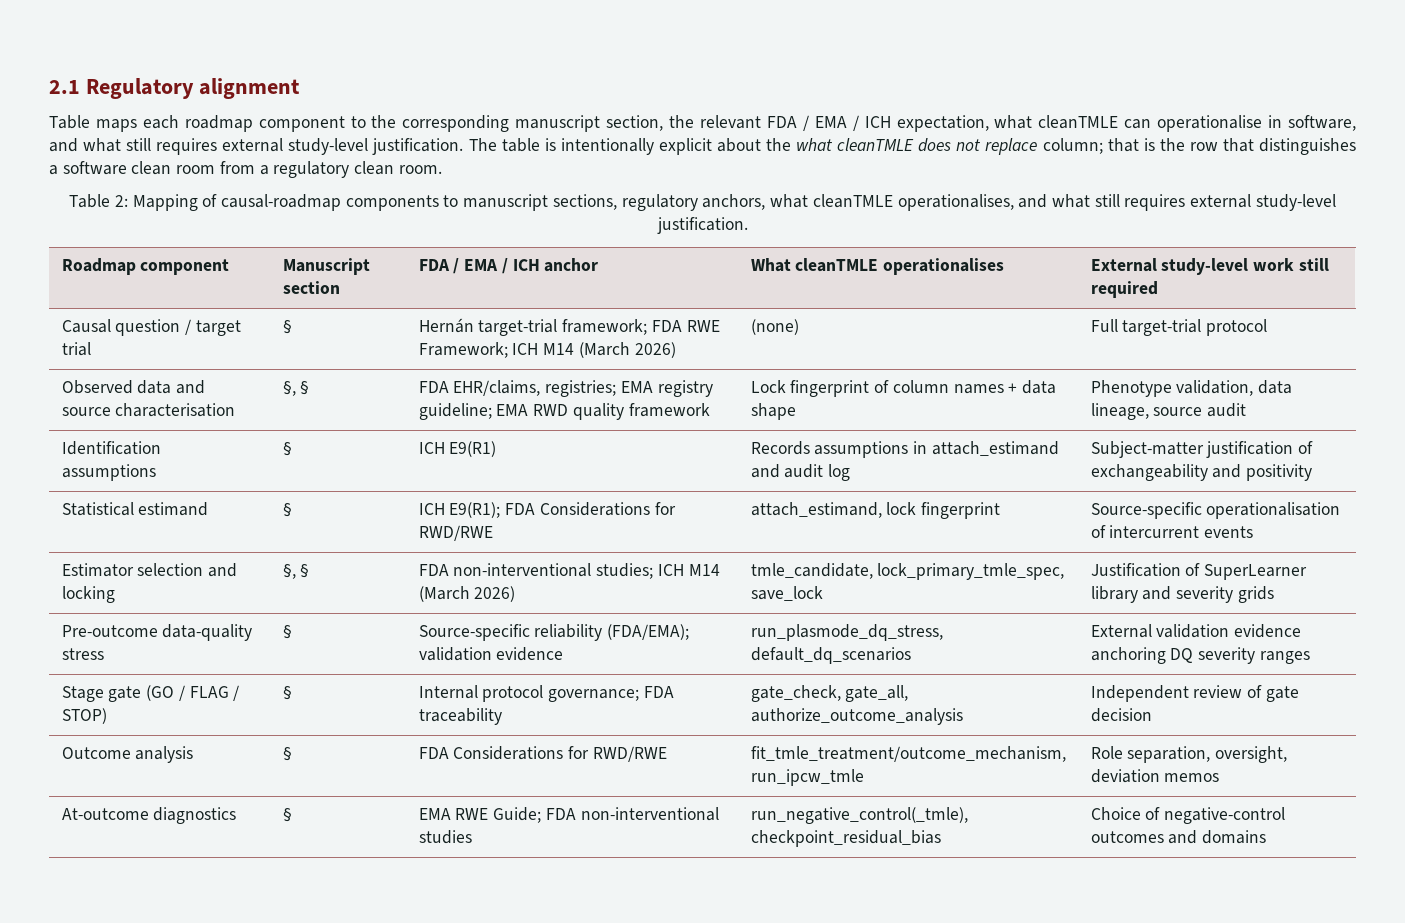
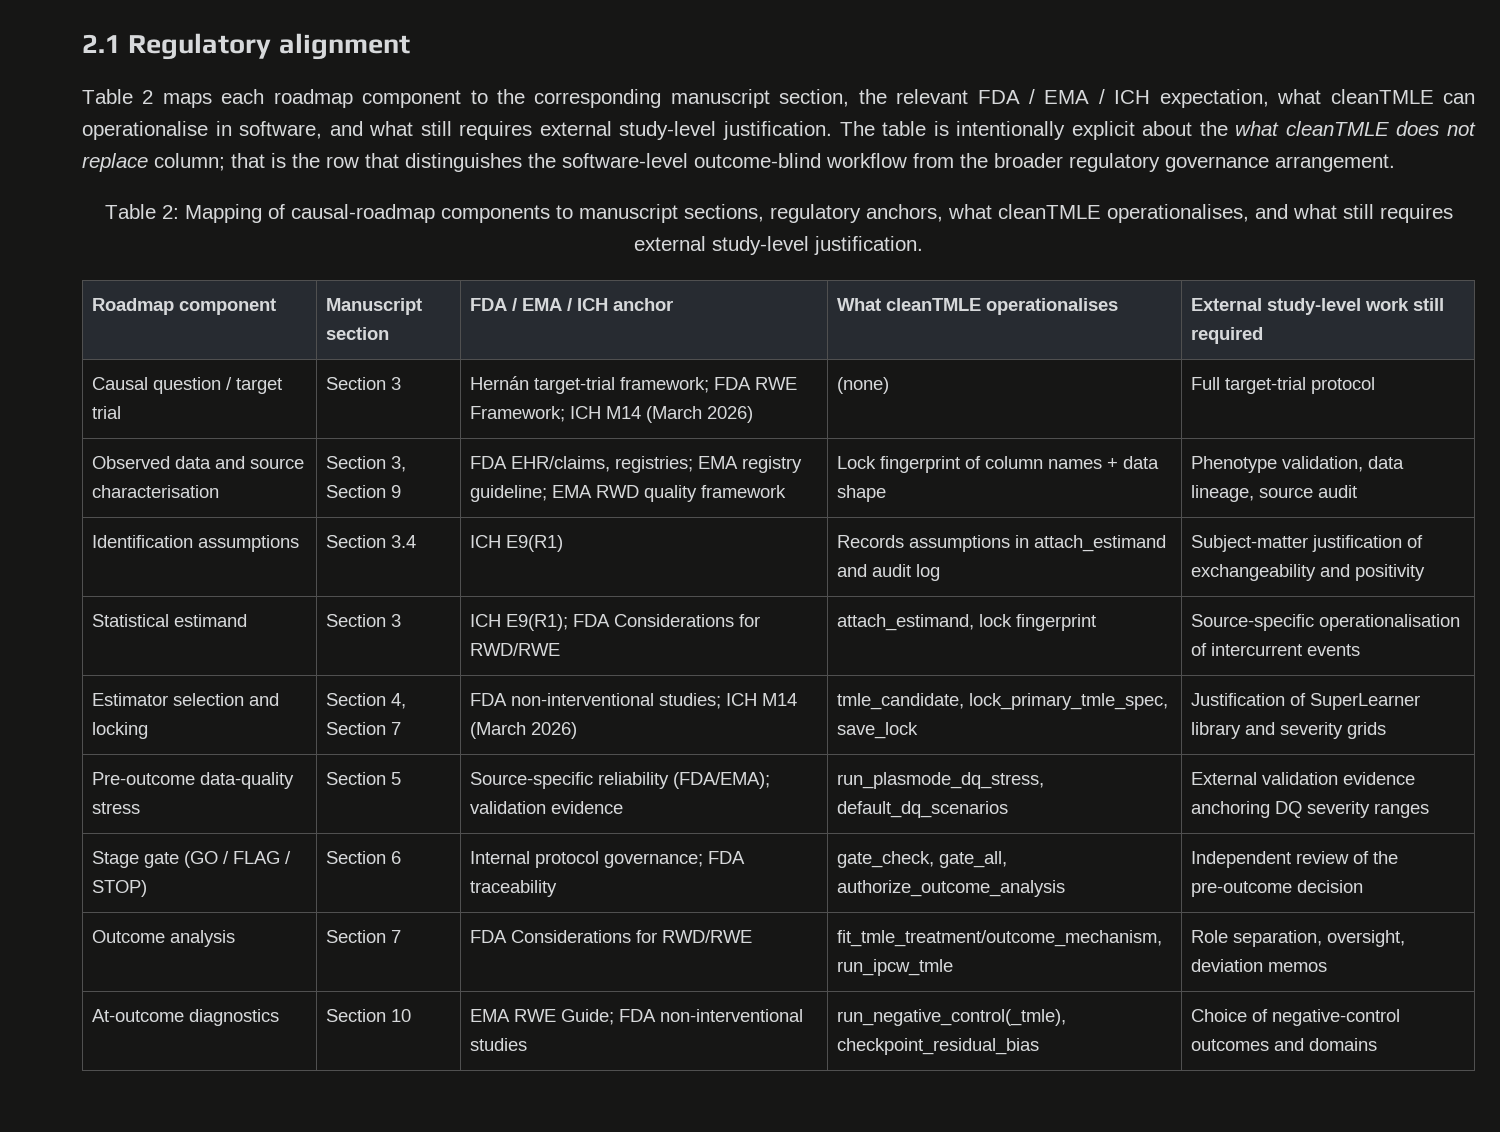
- Table maps each roadmap component to the corresponding manuscript section, the relevant FDA / EMA / ICH expectation, what cleanTMLE can operationalise in software, and what still requires external study-level justification.
+ Table 2 maps each roadmap component to the corresponding manuscript section, the relevant FDA / EMA / ICH expectation, what cleanTMLE can operationalise in software, and what still requires external study-level justification.
- The table is intentionally explicit about the what cleanTMLE does not replace column; that is the row that distinguishes a software clean room from a regulatory clean room.
+ The table is intentionally explicit about the what cleanTMLE does not replace column; that is the row that distinguishes the software-level outcome-blind workflow from the broader regulatory governance arrangement.
- Causal question / target trial | § | Hernán target-trial framework; FDA RWE Framework; ICH M14 (March 2026) | (none) | Full target-trial protocol
+ Causal question / target trial | Section 3 | Hernán target-trial framework; FDA RWE Framework; ICH M14 (March 2026) | (none) | Full target-trial protocol
- Observed data and source characterisation | §, § | FDA EHR/claims, registries; EMA registry guideline; EMA RWD quality framework | Lock fingerprint of column names + data shape | Phenotype validation, data lineage, source audit
+ Observed data and source characterisation | Section 3, Section 9 | FDA EHR/claims, registries; EMA registry guideline; EMA RWD quality framework | Lock fingerprint of column names + data shape | Phenotype validation, data lineage, source audit
- Identification assumptions | § | ICH E9(R1) | Records assumptions in attach_estimand and audit log | Subject-matter justification of exchangeability and positivity
+ Identification assumptions | Section 3.4 | ICH E9(R1) | Records assumptions in attach_estimand and audit log | Subject-matter justification of exchangeability and positivity
- Statistical estimand | § | ICH E9(R1); FDA Considerations for RWD/RWE | attach_estimand, lock fingerprint | Source-specific operationalisation of intercurrent events
+ Statistical estimand | Section 3 | ICH E9(R1); FDA Considerations for RWD/RWE | attach_estimand, lock fingerprint | Source-specific operationalisation of intercurrent events
- Estimator selection and locking | §, § | FDA non-interventional studies; ICH M14 (March 2026) | tmle_candidate, lock_primary_tmle_spec, save_lock | Justification of SuperLearner library and severity grids
+ Estimator selection and locking | Section 4, Section 7 | FDA non-interventional studies; ICH M14 (March 2026) | tmle_candidate, lock_primary_tmle_spec, save_lock | Justification of SuperLearner library and severity grids
- Pre-outcome data-quality stress | § | Source-specific reliability (FDA/EMA); validation evidence | run_plasmode_dq_stress, default_dq_scenarios | External validation evidence anchoring DQ severity ranges
+ Pre-outcome data-quality stress | Section 5 | Source-specific reliability (FDA/EMA); validation evidence | run_plasmode_dq_stress, default_dq_scenarios | External validation evidence anchoring DQ severity ranges
- Stage gate (GO / FLAG / STOP) | § | Internal protocol governance; FDA traceability | gate_check, gate_all, authorize_outcome_analysis | Independent review of gate decision
+ Stage gate (GO / FLAG / STOP) | Section 6 | Internal protocol governance; FDA traceability | gate_check, gate_all, authorize_outcome_analysis | Independent review of the pre-outcome decision
- Outcome analysis | § | FDA Considerations for RWD/RWE | fit_tmle_treatment/outcome_mechanism, run_ipcw_tmle | Role separation, oversight, deviation memos
+ Outcome analysis | Section 7 | FDA Considerations for RWD/RWE | fit_tmle_treatment/outcome_mechanism, run_ipcw_tmle | Role separation, oversight, deviation memos
- At-outcome diagnostics | § | EMA RWE Guide; FDA non-interventional studies | run_negative_control(_tmle), checkpoint_residual_bias | Choice of negative-control outcomes and domains
+ At-outcome diagnostics | Section 10 | EMA RWE Guide; FDA non-interventional studies | run_negative_control(_tmle), checkpoint_residual_bias | Choice of negative-control outcomes and domains

